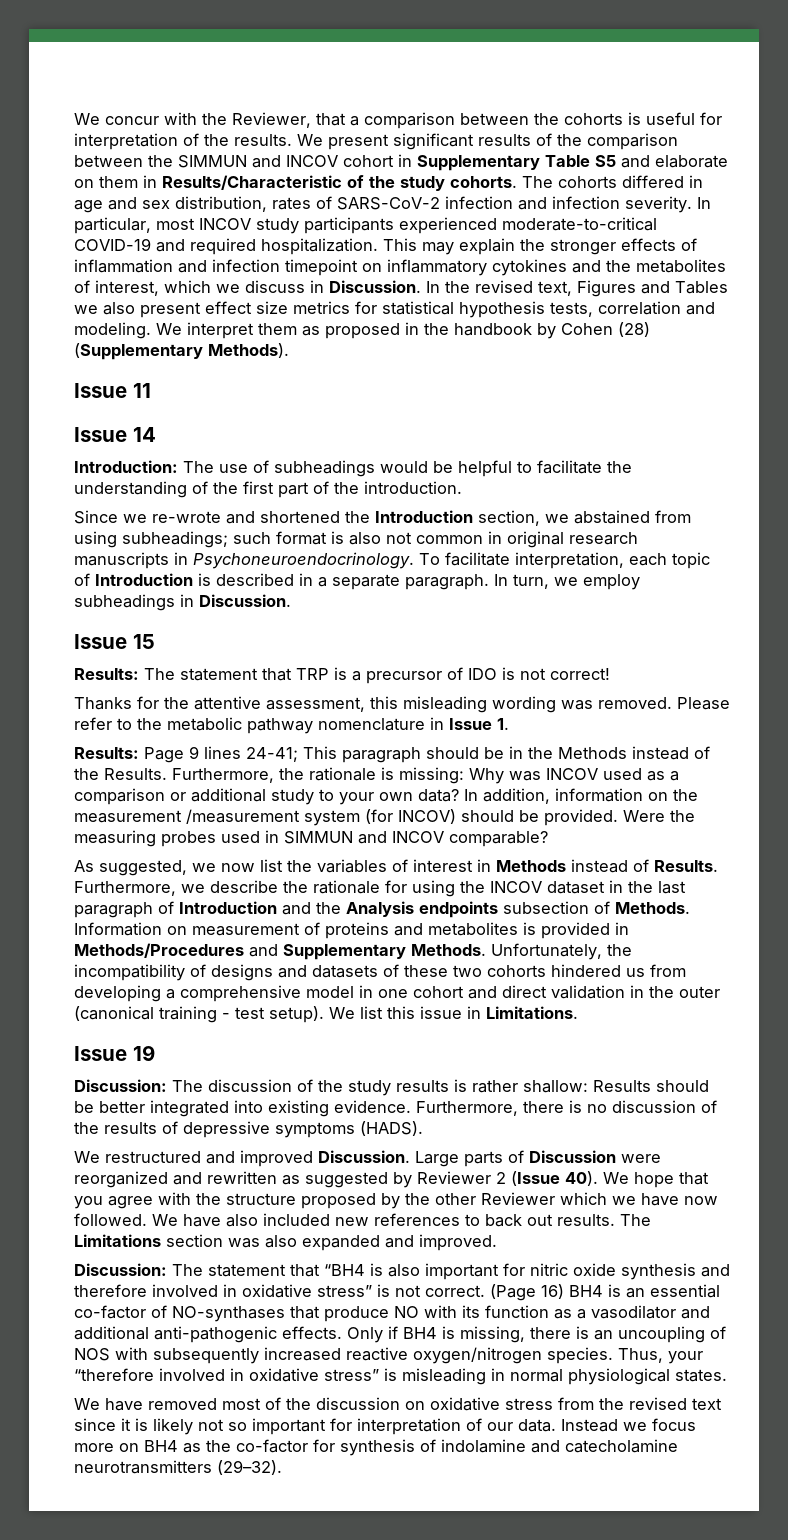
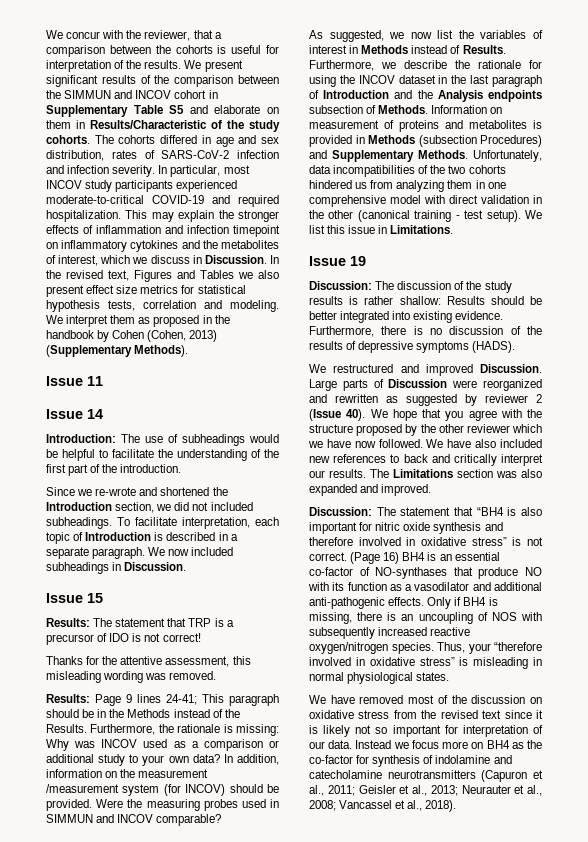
- We concur with the Reviewer, that a comparison between the cohorts is useful for interpretation of the results.
+ We concur with the reviewer, that a comparison between the cohorts is useful for interpretation of the results.
- We interpret them as proposed in the handbook by Cohen (28) (Supplementary Methods).
+ We interpret them as proposed in the handbook by Cohen (Cohen, 2013) (Supplementary Methods).
- Since we re-wrote and shortened the Introduction section, we abstained from using subheadings; such format is also not common in original research manuscripts in Psychoneuroendocrinology.
+ Since we re-wrote and shortened the Introduction section, we did not included subheadings.
- In turn, we employ subheadings in Discussion.
+ We now included subheadings in Discussion.
- Please refer to the metabolic pathway nomenclature in Issue 1.
- Information on measurement of proteins and metabolites is provided in Methods/Procedures and Supplementary Methods.
+ Information on measurement of proteins and metabolites is provided in Methods (subsection Procedures) and Supplementary Methods.
- Unfortunately, the incompatibility of designs and datasets of these two cohorts hindered us from developing a comprehensive model in one cohort and direct validation in the outer (canonical training - test setup).
+ Unfortunately, data incompatibilities of the two cohorts hindered us from analyzing them in one comprehensive model with direct validation in the other (canonical training - test setup).
- Large parts of Discussion were reorganized and rewritten as suggested by Reviewer 2 (Issue 40).
+ Large parts of Discussion were reorganized and rewritten as suggested by reviewer 2 (Issue 40).
- We hope that you agree with the structure proposed by the other Reviewer which we have now followed.
+ We hope that you agree with the structure proposed by the other reviewer which we have now followed.
- We have also included new references to back out results.
+ We have also included new references to back and critically interpret our results.
- Instead we focus more on BH4 as the co-factor for synthesis of indolamine and catecholamine neurotransmitters (29–32).
+ Instead we focus more on BH4 as the co-factor for synthesis of indolamine and catecholamine neurotransmitters (Capuron et al., 2011; Geisler et al., 2013; Neurauter et al., 2008; Vancassel et al., 2018).

